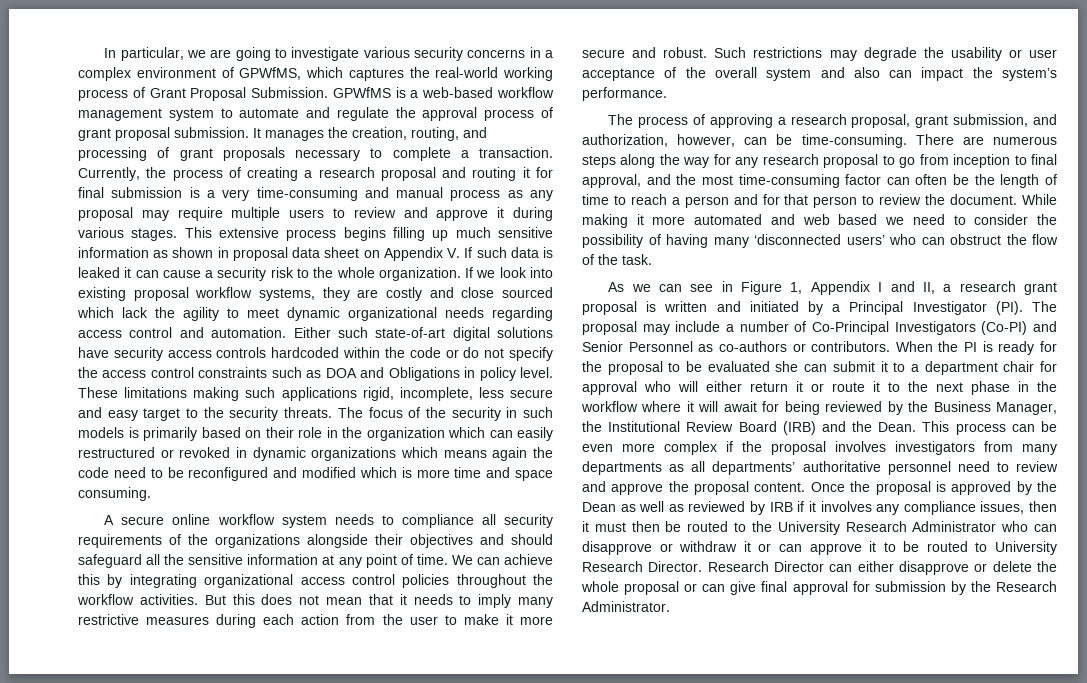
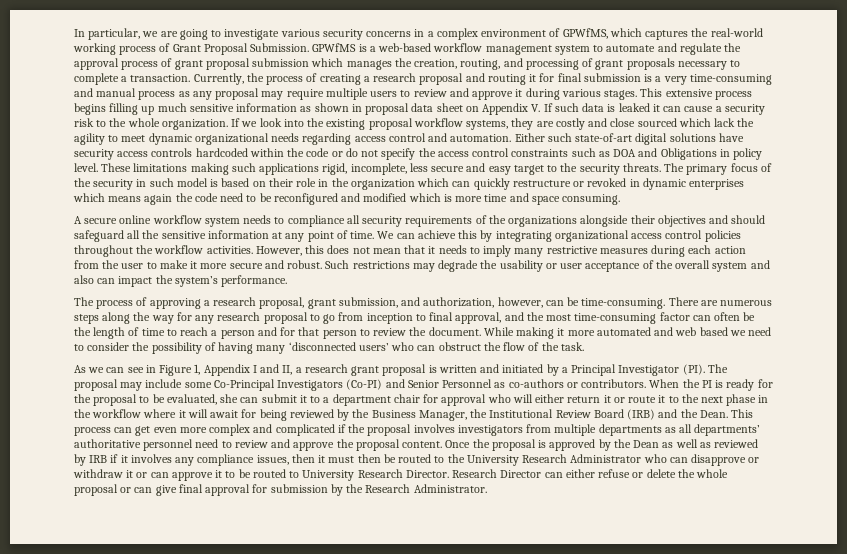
- GPWfMS is a web-based workflow management system to automate and regulate the approval process of grant proposal submission. It manages the creation, routing, and processing of grant proposals necessary to complete a transaction.
+ GPWfMS is a web-based workflow management system to automate and regulate the approval process of grant proposal submission which manages the creation, routing, and processing of grant proposals necessary to complete a transaction.
- If we look into existing proposal workflow systems, they are costly and close sourced which lack the agility to meet dynamic organizational needs regarding access control and automation.
+ If we look into the existing proposal workflow systems, they are costly and close sourced which lack the agility to meet dynamic organizational needs regarding access control and automation.
- The focus of the security in such models is primarily based on their role in the organization which can easily restructured or revoked in dynamic organizations which means again the code need to be reconfigured and modified which is more time and space consuming.
+ The primary focus of the security in such model is based on their role in the organization which can quickly restructure or revoked in dynamic enterprises which means again the code need to be reconfigured and modified which is more time and space consuming.
- But this does not mean that it needs to imply many restrictive measures during each action from the user to make it more secure and robust.
+ However, this does not mean that it needs to imply many restrictive measures during each action from the user to make it more secure and robust.
- As we can see in Figure 1, Appendix I and II, a research grant proposal is written and initiated by a Principal Investigator (PI). The proposal may include a number of Co-Principal Investigators (Co-PI) and Senior Personnel as co-authors or contributors.
+ As we can see in Figure 1, Appendix I and II, a research grant proposal is written and initiated by a Principal Investigator (PI). The proposal may include some Co-Principal Investigators (Co-PI) and Senior Personnel as co-authors or contributors.
- When the PI is ready for the proposal to be evaluated she can submit it to a department chair for approval who will either return it or route it to the next phase in the workflow where it will await for being reviewed by the Business Manager, the Institutional Review Board (IRB) and the Dean.
+ When the PI is ready for the proposal to be evaluated, she can submit it to a department chair for approval who will either return it or route it to the next phase in the workflow where it will await for being reviewed by the Business Manager, the Institutional Review Board (IRB) and the Dean.
- This process can be even more complex if the proposal involves investigators from many departments as all departments’ authoritative personnel need to review and approve the proposal content.
+ This process can get even more complex and complicated if the proposal involves investigators from multiple departments as all departments’ authoritative personnel need to review and approve the proposal content.
- Research Director can either disapprove or delete the whole proposal or can give final approval for submission by the Research Administrator.
+ Research Director can either refuse or delete the whole proposal or can give final approval for submission by the Research Administrator.

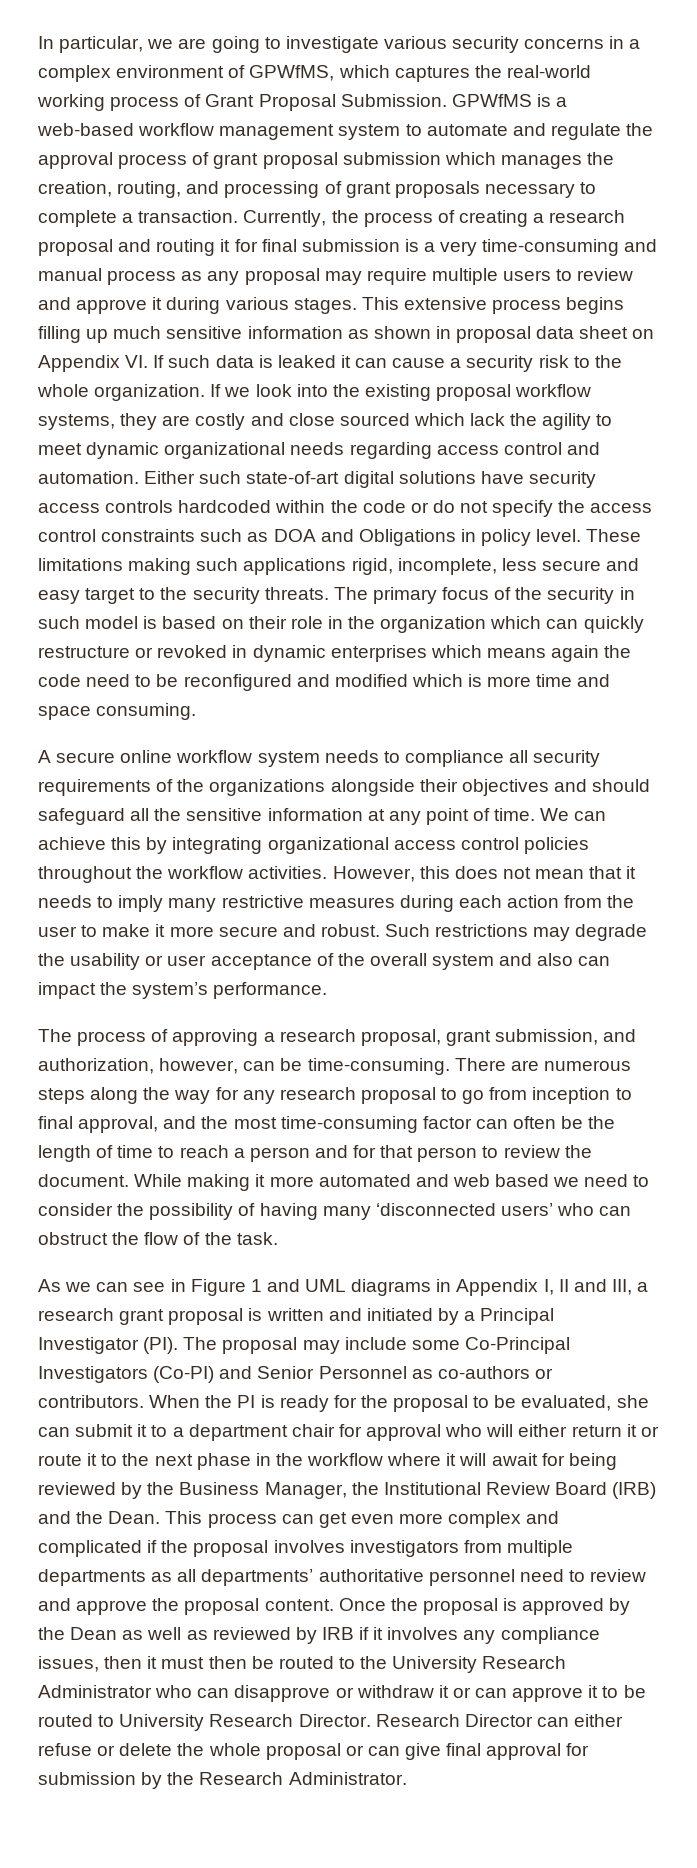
- This extensive process begins filling up much sensitive information as shown in proposal data sheet on Appendix V. If such data is leaked it can cause a security risk to the whole organization.
+ This extensive process begins filling up much sensitive information as shown in proposal data sheet on Appendix VI. If such data is leaked it can cause a security risk to the whole organization.
- As we can see in Figure 1, Appendix I and II, a research grant proposal is written and initiated by a Principal Investigator (PI). The proposal may include some Co-Principal Investigators (Co-PI) and Senior Personnel as co-authors or contributors.
+ As we can see in Figure 1 and UML diagrams in Appendix I, II and III, a research grant proposal is written and initiated by a Principal Investigator (PI). The proposal may include some Co-Principal Investigators (Co-PI) and Senior Personnel as co-authors or contributors.

